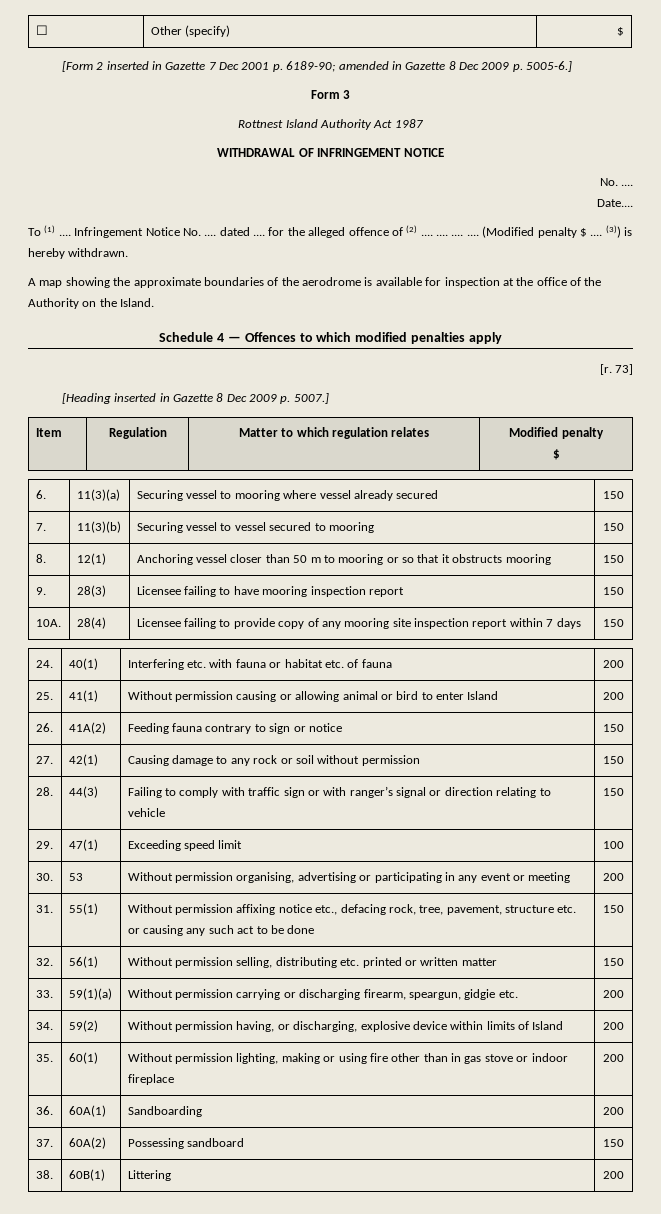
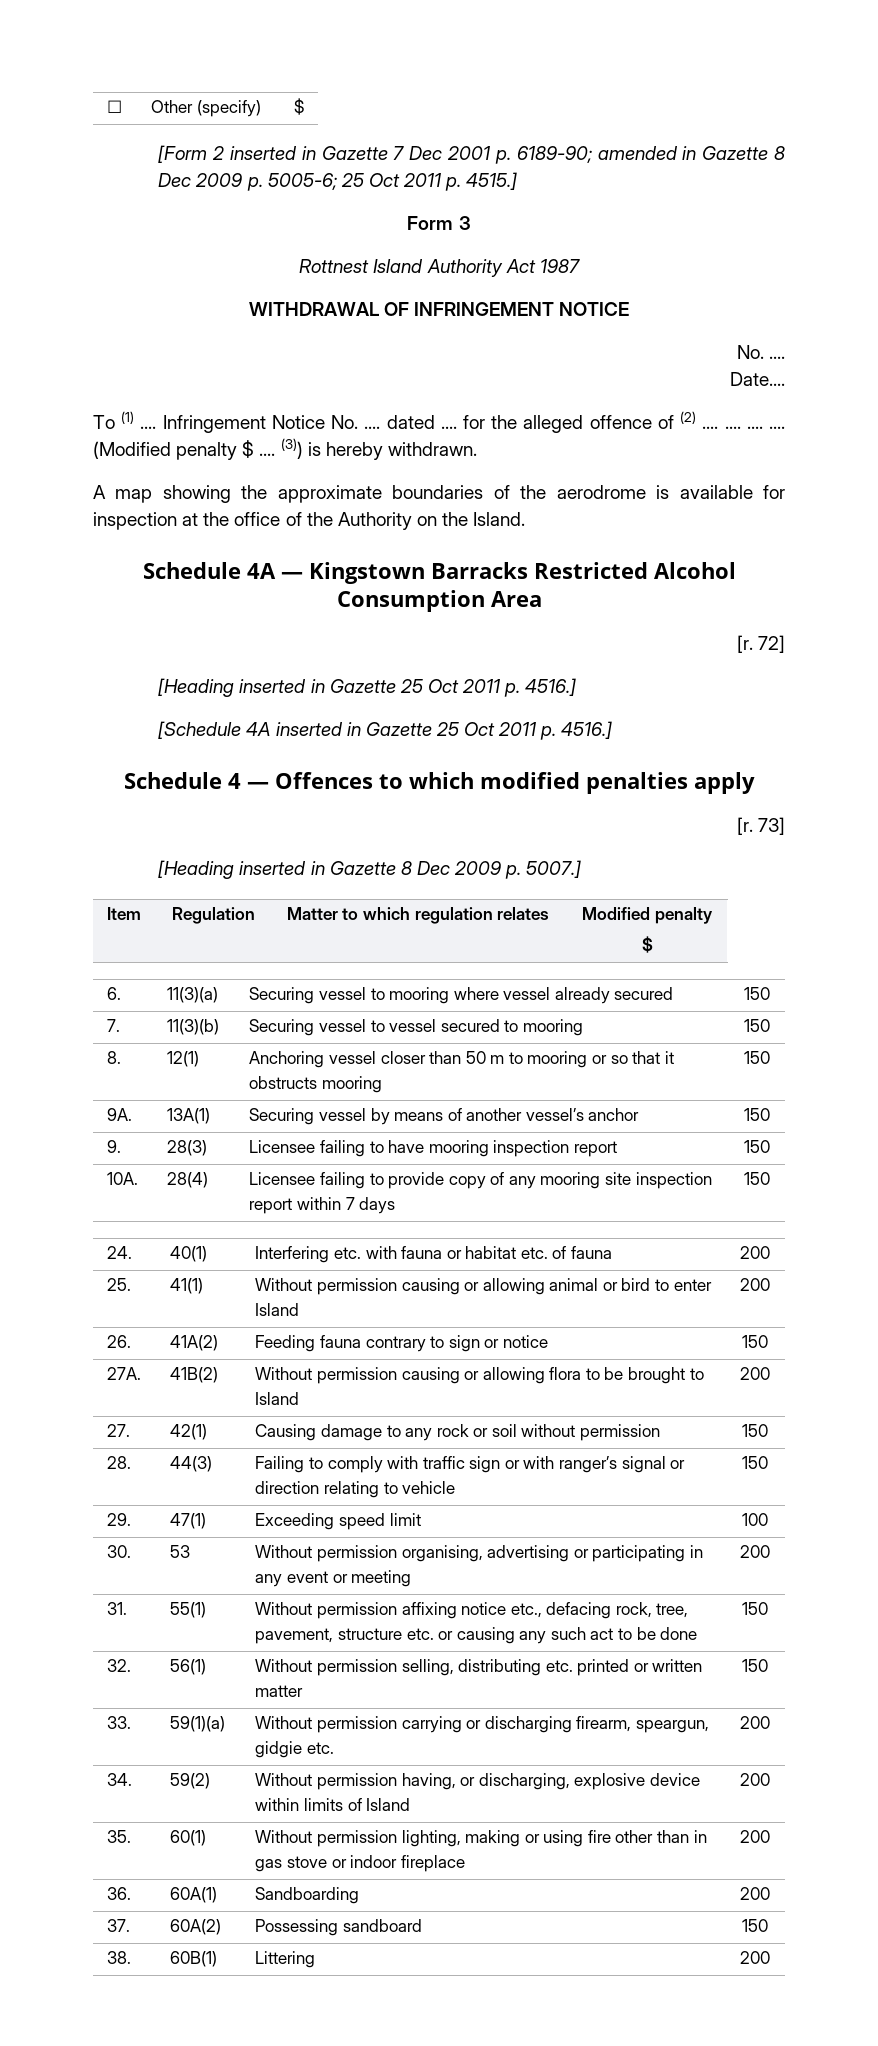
- [Form 2 inserted in Gazette 7 Dec 2001 p. 6189-90; amended in Gazette 8 Dec 2009 p. 5005-6.]
+ [Form 2 inserted in Gazette 7 Dec 2001 p. 6189-90; amended in Gazette 8 Dec 2009 p. 5005-6; 25 Oct 2011 p. 4515.]
+ Schedule 4A — Kingstown Barracks Restricted Alcohol Consumption Area
+ [r. 72]
+ [Heading inserted in Gazette 25 Oct 2011 p. 4516.]
+ [Schedule 4A inserted in Gazette 25 Oct 2011 p. 4516.]
+ 9A. | 13A(1) | Securing vessel by means of another vessel’s anchor | 150
+ 27A. | 41B(2) | Without permission causing or allowing flora to be brought to Island | 200

